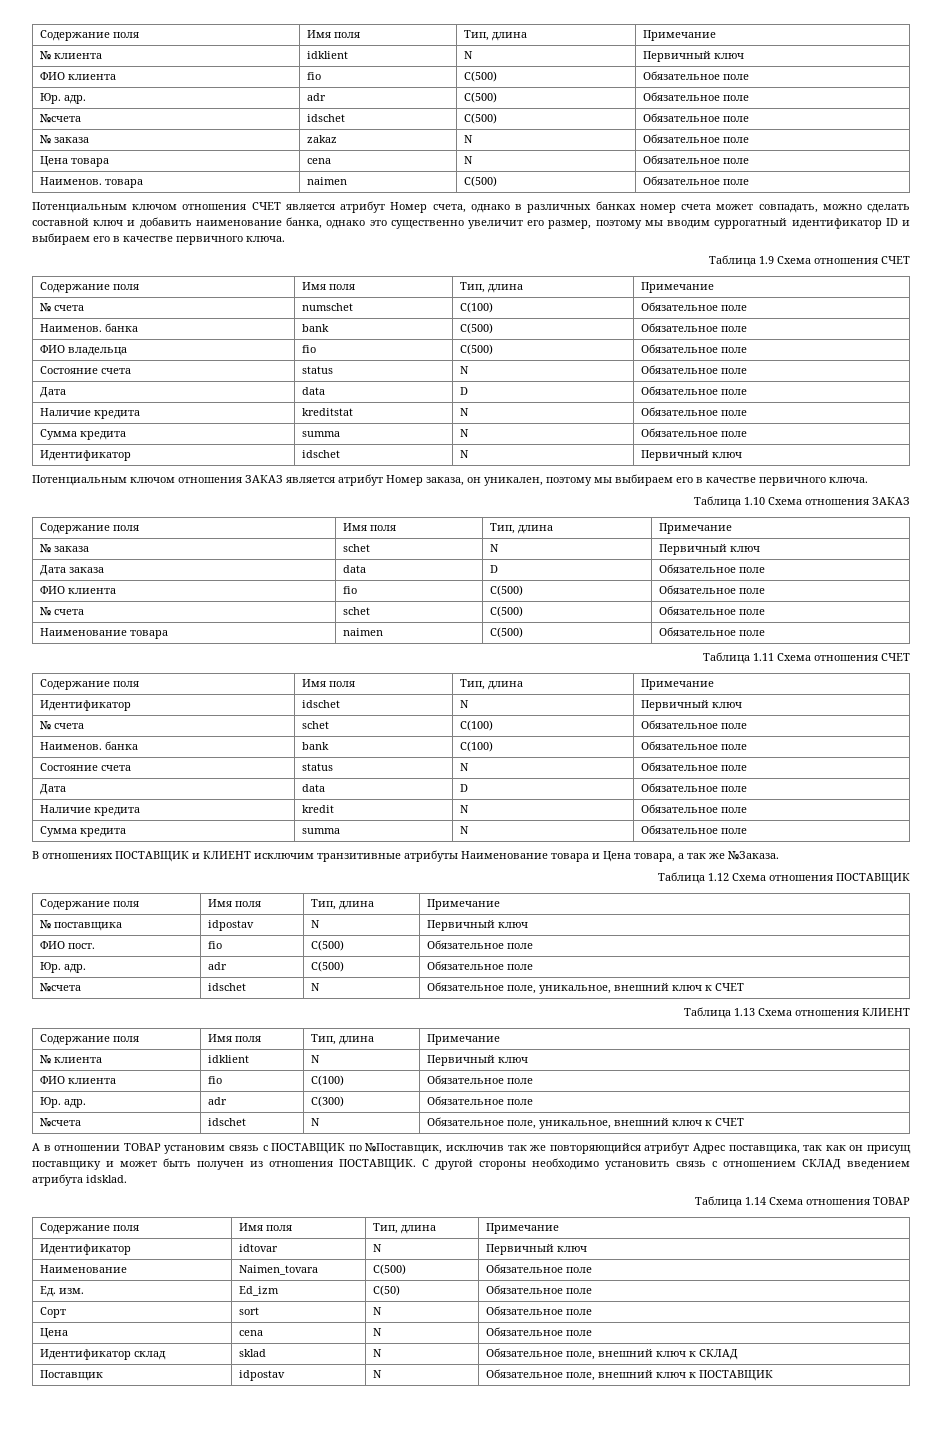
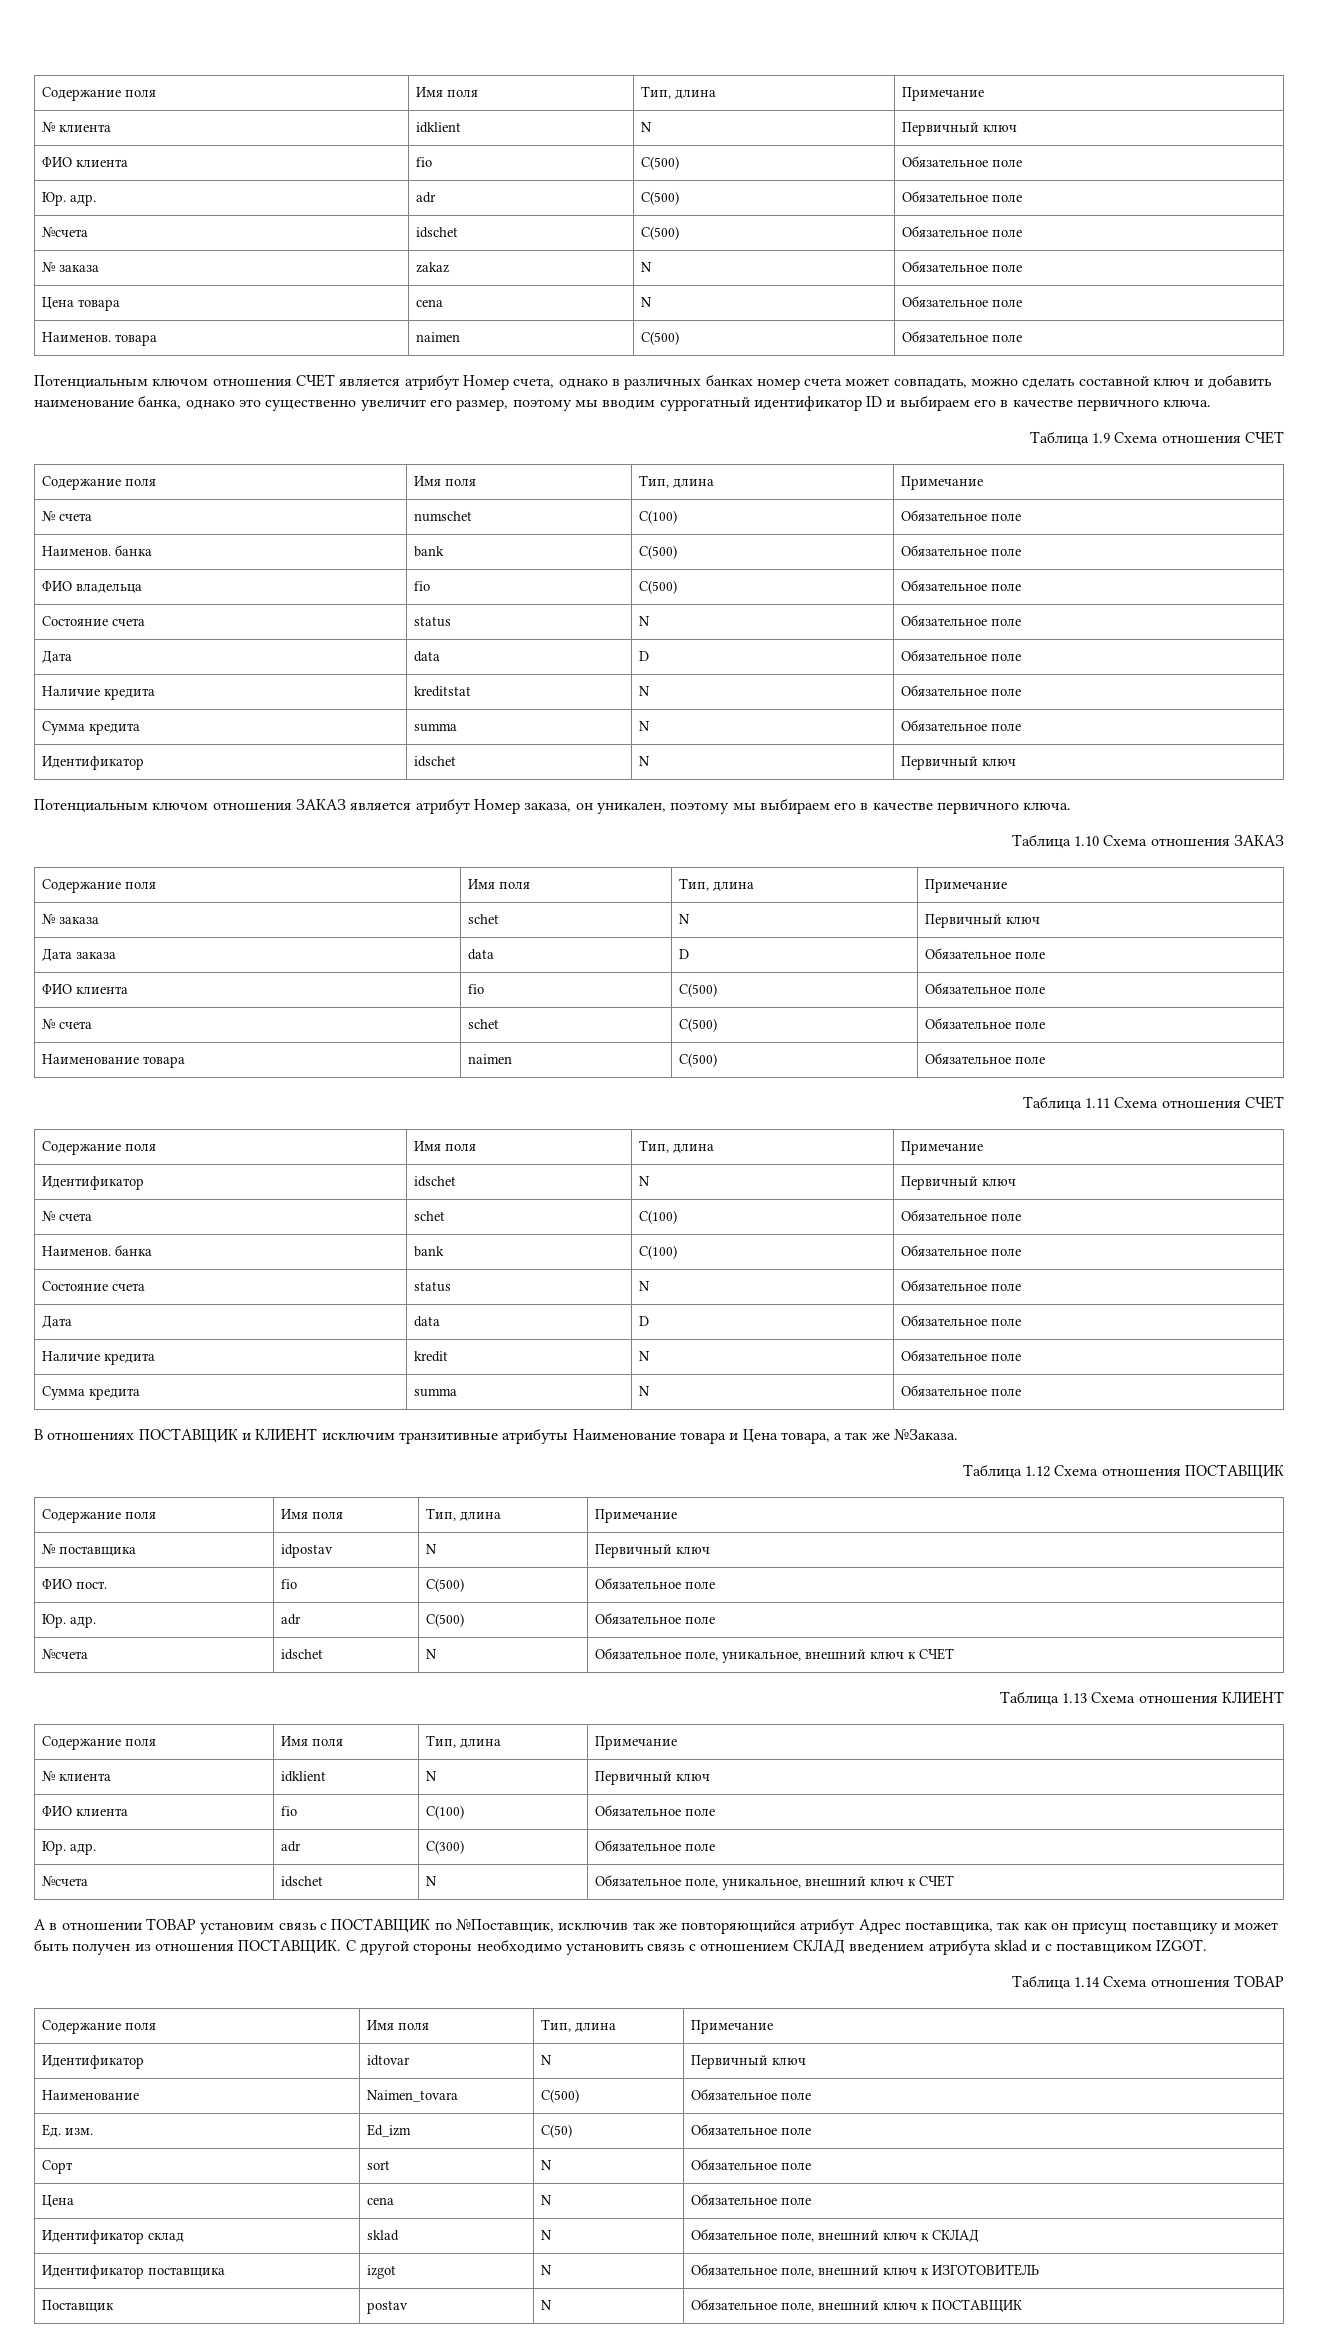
- С другой стороны необходимо установить связь с отношением СКЛАД введением атрибута idsklad.
+ С другой стороны необходимо установить связь с отношением СКЛАД введением атрибута sklad и с поставщиком IZGOT.
+ Идентификатор поставщика | izgot | N | Обязательное поле, внешний ключ к ИЗГОТОВИТЕЛЬ
- Поставщик | idpostav | N | Обязательное поле, внешний ключ к ПОСТАВЩИК
+ Поставщик | postav | N | Обязательное поле, внешний ключ к ПОСТАВЩИК

